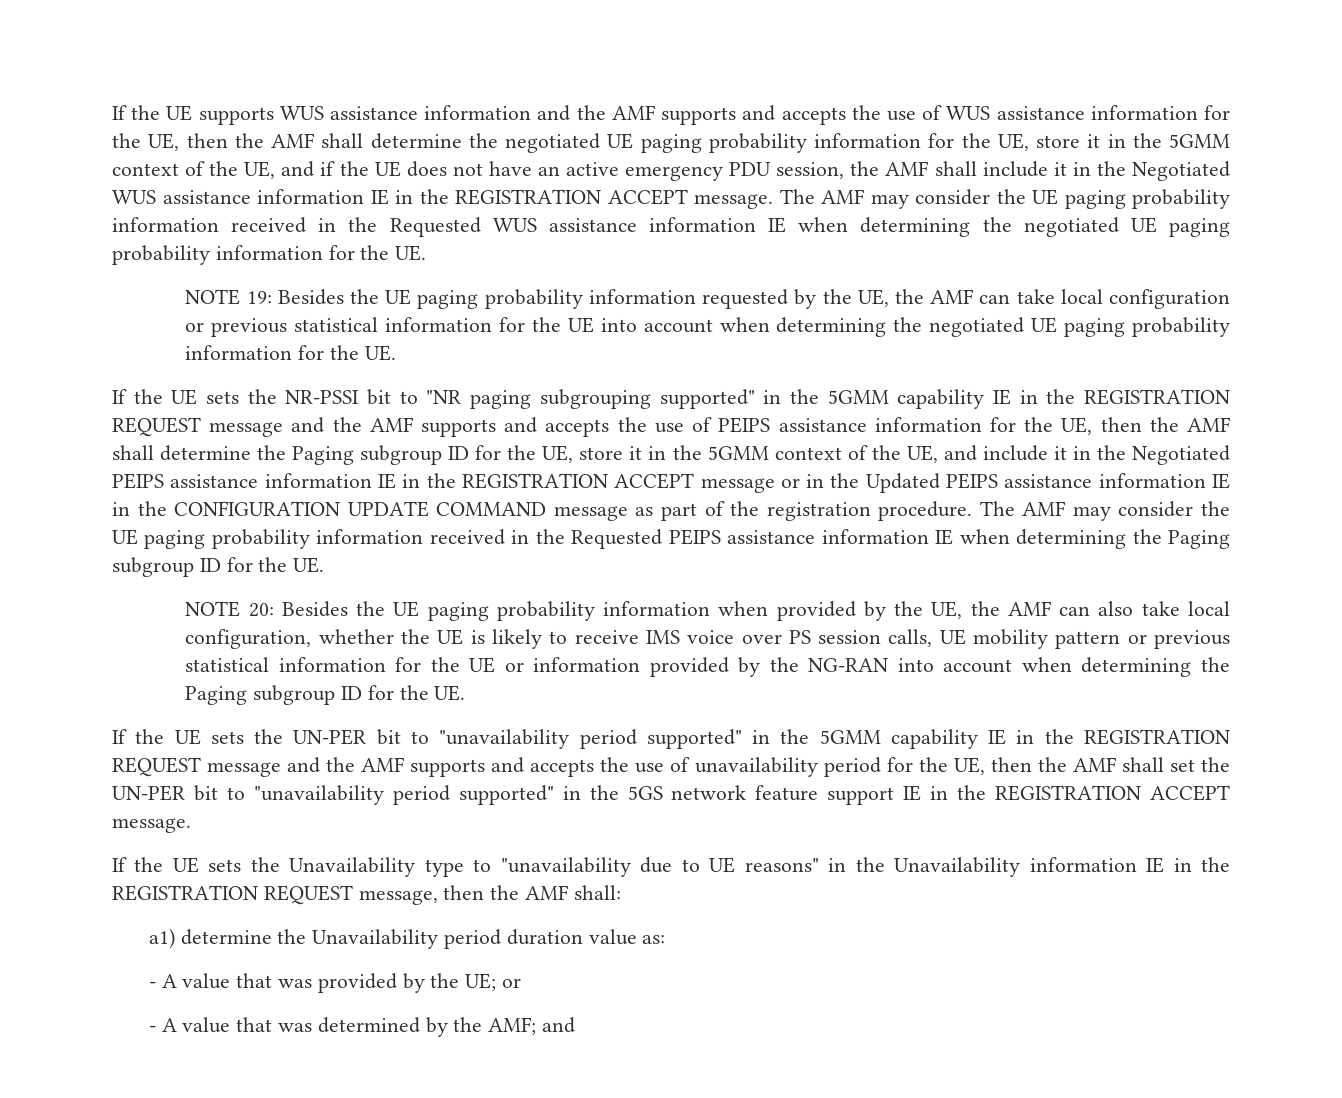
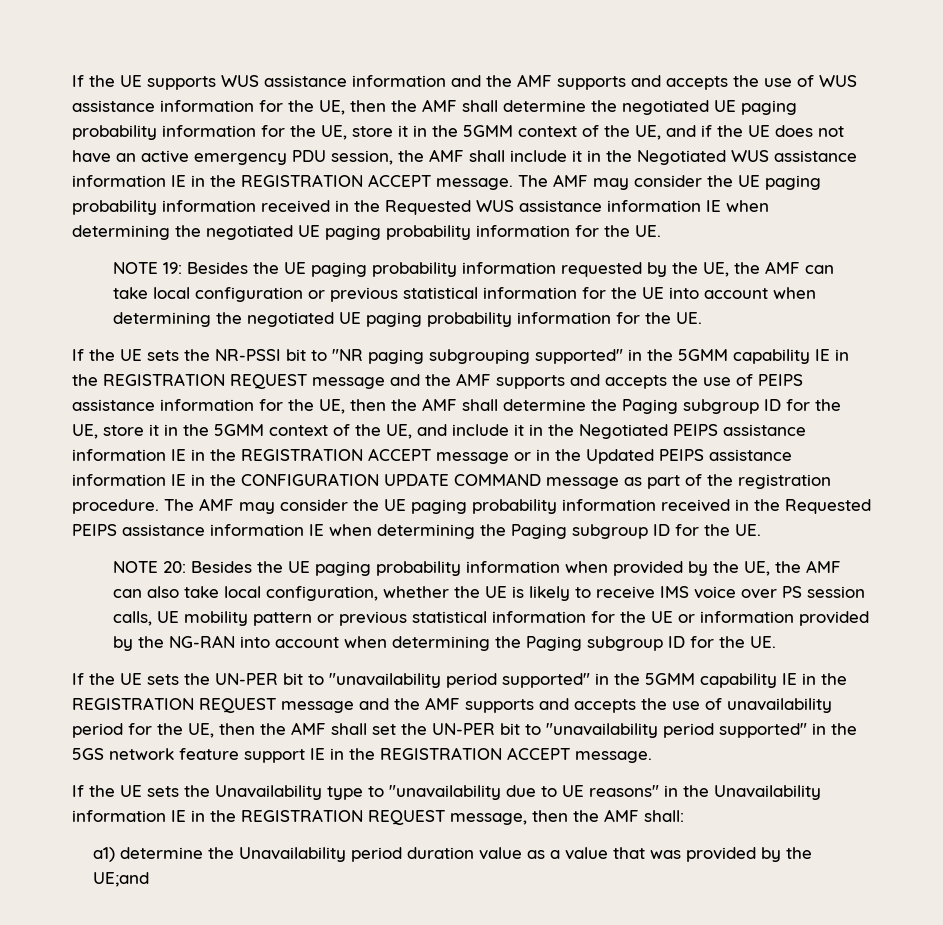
- a1) determine the Unavailability period duration value as:
- - A value that was provided by the UE; or
- - A value that was determined by the AMF; and
+ a1) determine the Unavailability period duration value as a value that was provided by the UE;and

